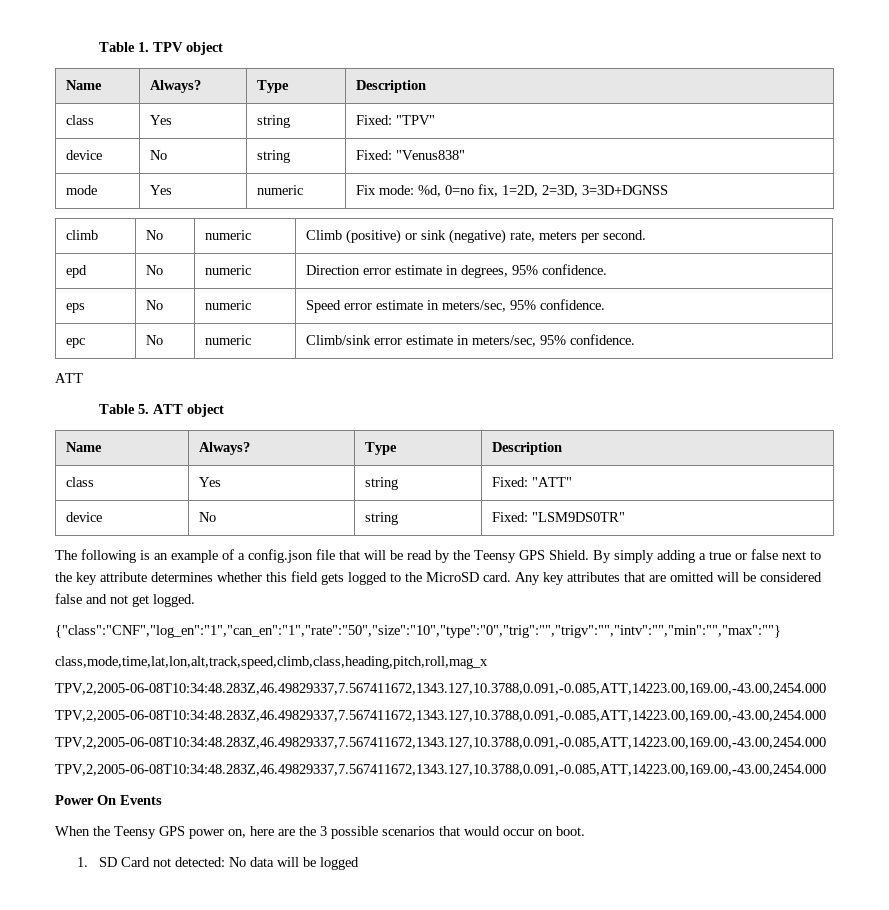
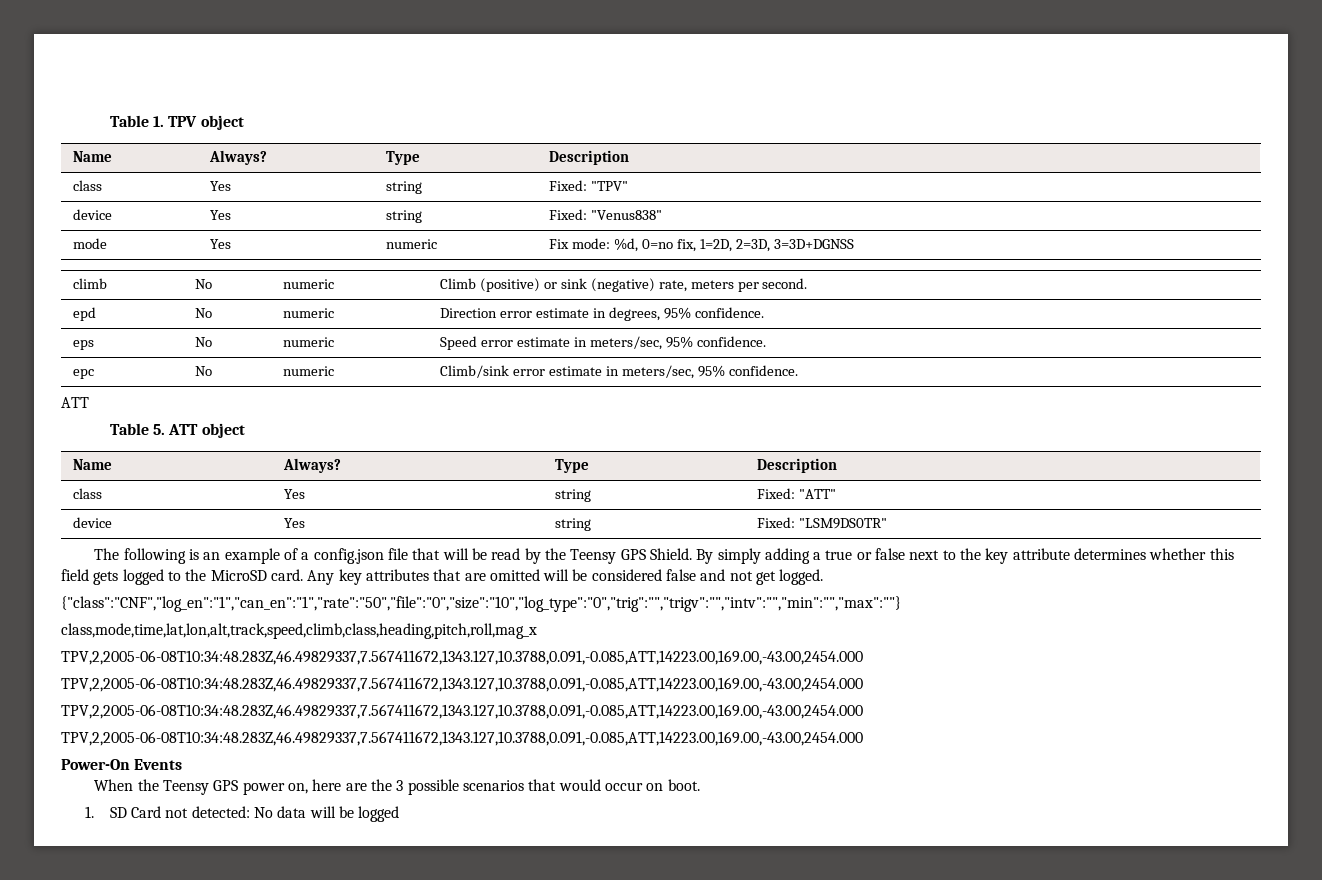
- device | No | string | Fixed: "Venus838"
+ device | Yes | string | Fixed: "Venus838"
- device | No | string | Fixed: "LSM9DS0TR"
+ device | Yes | string | Fixed: "LSM9DS0TR"
- {"class":"CNF","log_en":"1","can_en":"1","rate":"50","size":"10","type":"0","trig":"","trigv":"","intv":"","min":"","max":""}
+ {"class":"CNF","log_en":"1","can_en":"1","rate":"50","file":"0","size":"10","log_type":"0","trig":"","trigv":"","intv":"","min":"","max":""}
- Power On Events
+ Power-On Events

